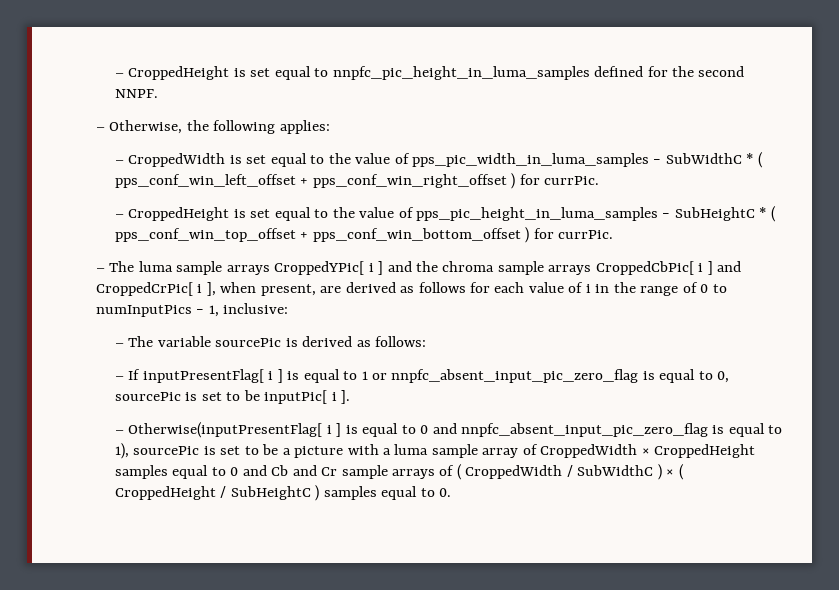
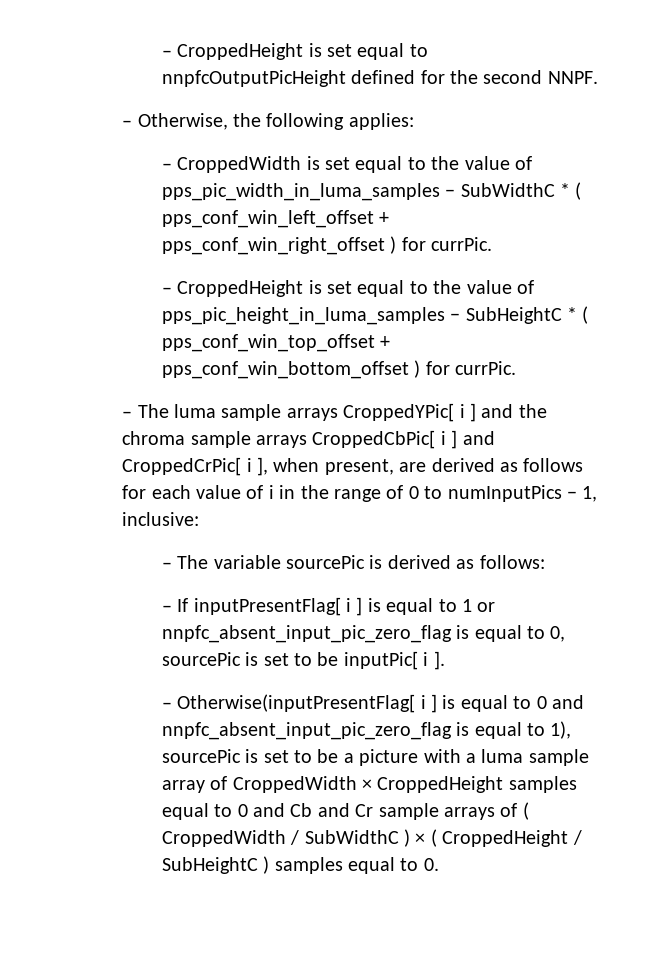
- – CroppedHeight is set equal to nnpfc_pic_height_in_luma_samples defined for the second NNPF.
+ – CroppedHeight is set equal to nnpfcOutputPicHeight defined for the second NNPF.

